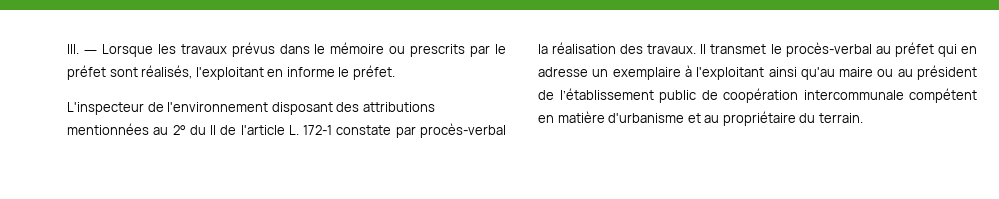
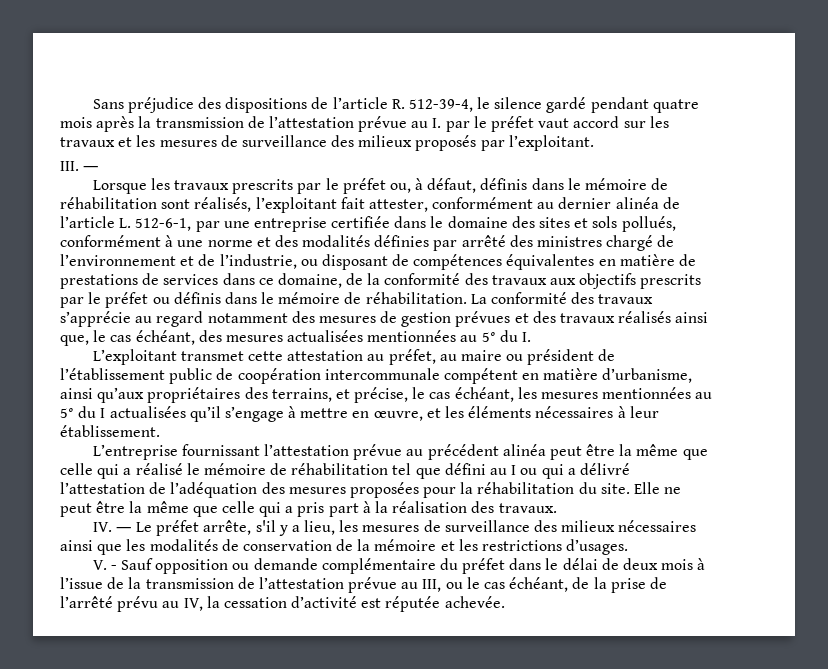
+ Sans préjudice des dispositions de l’article R. 512-39-4, le silence gardé pendant quatre mois après la transmission de l’attestation prévue au I. par le préfet vaut accord sur les travaux et les mesures de surveillance des milieux proposés par l’exploitant.
- III. ― Lorsque les travaux prévus dans le mémoire ou prescrits par le préfet sont réalisés, l'exploitant en informe le préfet.
- L'inspecteur de l'environnement disposant des attributions mentionnées au 2° du II de l'article L. 172-1 constate par procès-verbal la réalisation des travaux. Il transmet le procès-verbal au préfet qui en adresse un exemplaire à l'exploitant ainsi qu'au maire ou au président de l’établissement public de coopération intercommunale compétent en matière d'urbanisme et au propriétaire du terrain.
+ III. ―
+ Lorsque les travaux prescrits par le préfet ou, à défaut, définis dans le mémoire de réhabilitation sont réalisés, l’exploitant fait attester, conformément au dernier alinéa de l’article L. 512-6-1, par une entreprise certifiée dans le domaine des sites et sols pollués, conformément à une norme et des modalités définies par arrêté des ministres chargé de l’environnement et de l’industrie, ou disposant de compétences équivalentes en matière de prestations de services dans ce domaine, de la conformité des travaux aux objectifs prescrits par le préfet ou définis dans le mémoire de réhabilitation. La conformité des travaux s’apprécie au regard notamment des mesures de gestion prévues et des travaux réalisés ainsi que, le cas échéant, des mesures actualisées mentionnées au 5° du I.
+ L’exploitant transmet cette attestation au préfet, au maire ou président de l’établissement public de coopération intercommunale compétent en matière d’urbanisme, ainsi qu’aux propriétaires des terrains, et précise, le cas échéant, les mesures mentionnées au 5° du I actualisées qu’il s’engage à mettre en œuvre, et les éléments nécessaires à leur établissement.
+ L’entreprise fournissant l’attestation prévue au précédent alinéa peut être la même que celle qui a réalisé le mémoire de réhabilitation tel que défini au I ou qui a délivré l’attestation de l’adéquation des mesures proposées pour la réhabilitation du site. Elle ne peut être la même que celle qui a pris part à la réalisation des travaux.
+ IV. ― Le préfet arrête, s'il y a lieu, les mesures de surveillance des milieux nécessaires ainsi que les modalités de conservation de la mémoire et les restrictions d’usages.
+ V. - Sauf opposition ou demande complémentaire du préfet dans le délai de deux mois à l’issue de la transmission de l’attestation prévue au III, ou le cas échéant, de la prise de l’arrêté prévu au IV, la cessation d’activité est réputée achevée.

